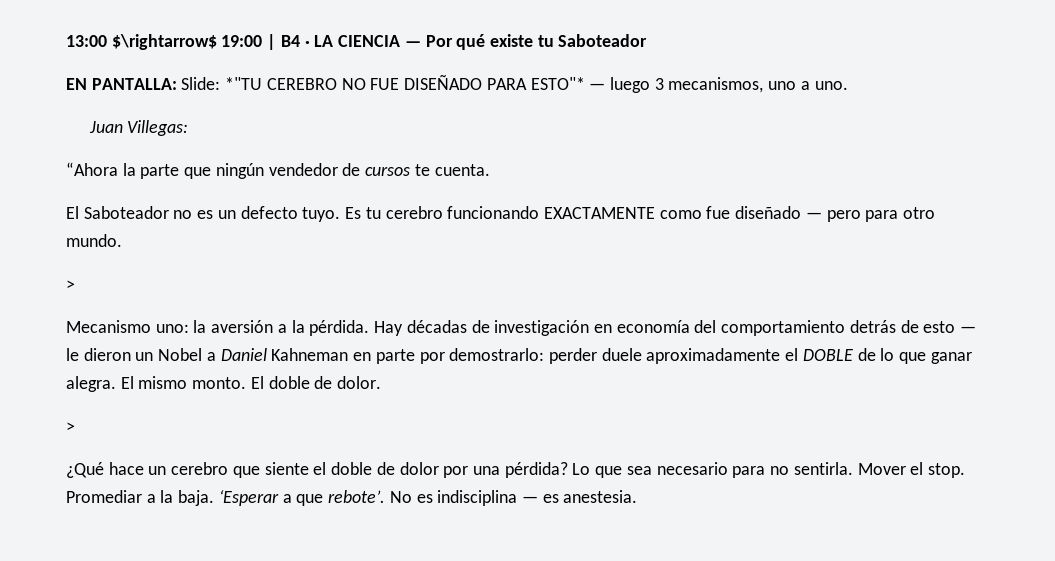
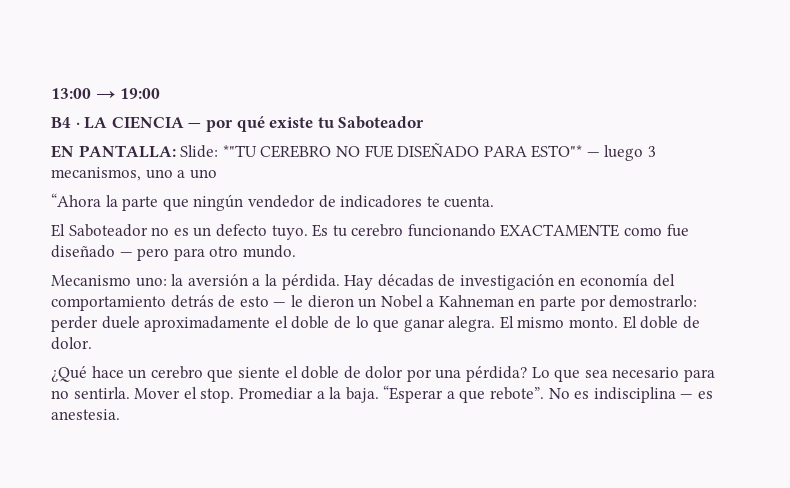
- 13:00 $\rightarrow$ 19:00 | B4 · LA CIENCIA — Por qué existe tu Saboteador
+ 13:00 → 19:00
+ B4 · LA CIENCIA — por qué existe tu Saboteador
- EN PANTALLA: Slide: *"TU CEREBRO NO FUE DISEÑADO PARA ESTO"* — luego 3 mecanismos, uno a uno.
- Juan Villegas:
+ EN PANTALLA: Slide: *"TU CEREBRO NO FUE DISEÑADO PARA ESTO"* — luego 3 mecanismos, uno a uno
- “Ahora la parte que ningún vendedor de cursos te cuenta.
+ “Ahora la parte que ningún vendedor de indicadores te cuenta.
  Es tu cerebro funcionando EXACTAMENTE como fue diseñado — pero para otro mundo.
- >
- Hay décadas de investigación en economía del comportamiento detrás de esto — le dieron un Nobel a Daniel Kahneman en parte por demostrarlo: perder duele aproximadamente el DOBLE de lo que ganar alegra.
+ Hay décadas de investigación en economía del comportamiento detrás de esto — le dieron un Nobel a Kahneman en parte por demostrarlo: perder duele aproximadamente el doble de lo que ganar alegra.
  El doble de dolor.
- >
- ‘Esperar a que rebote’.
+ “Esperar a que rebote”.

